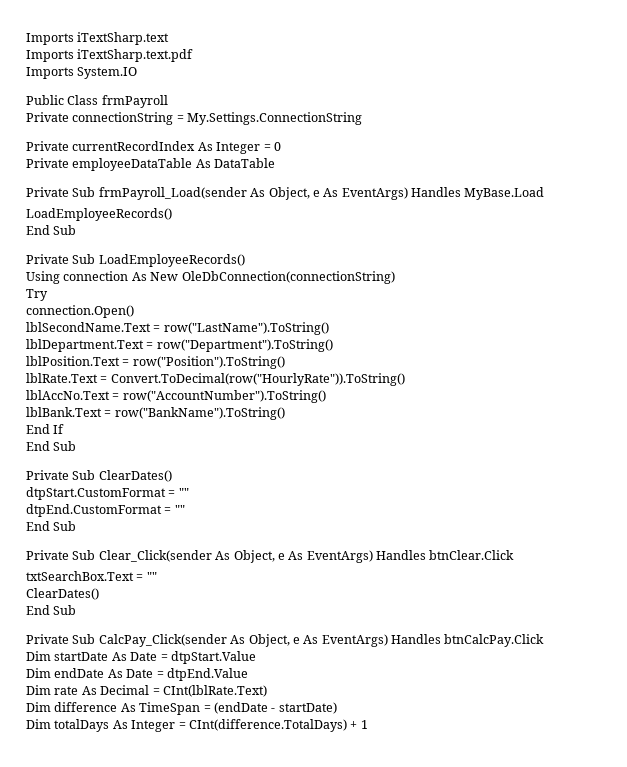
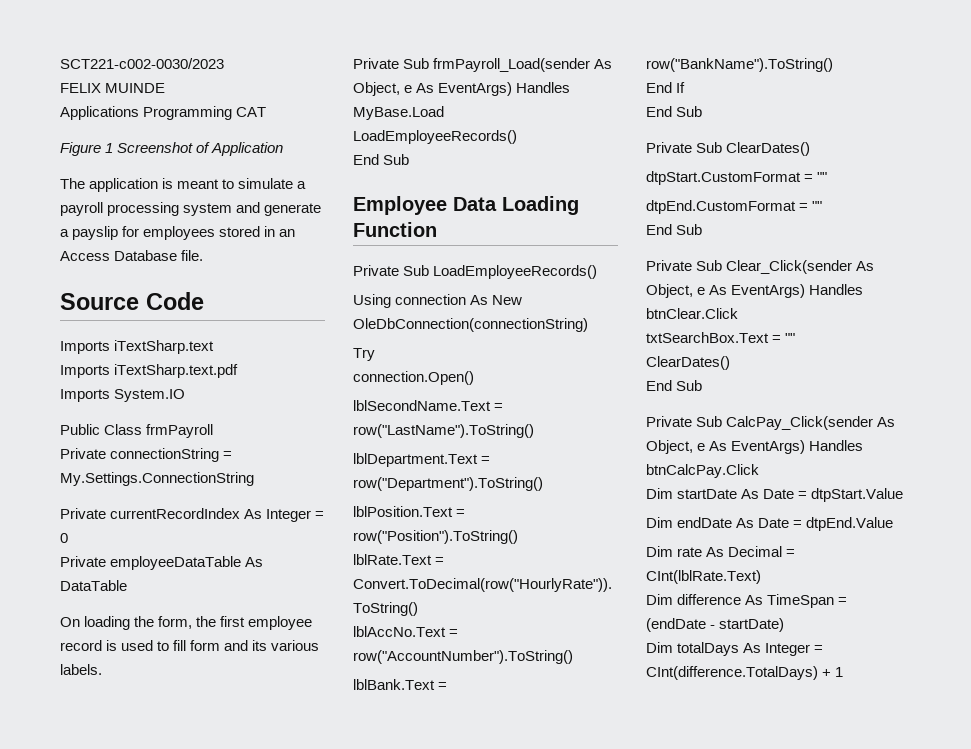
+ SCT221-c002-0030/2023
+ FELIX MUINDE
+ Applications Programming CAT
+ Figure 1 Screenshot of Application
+ The application is meant to simulate a payroll processing system and generate a payslip for employees stored in an Access Database file.
+ Source Code
+ On loading the form, the first employee record is used to fill form and its various labels.
+ Employee Data Loading Function

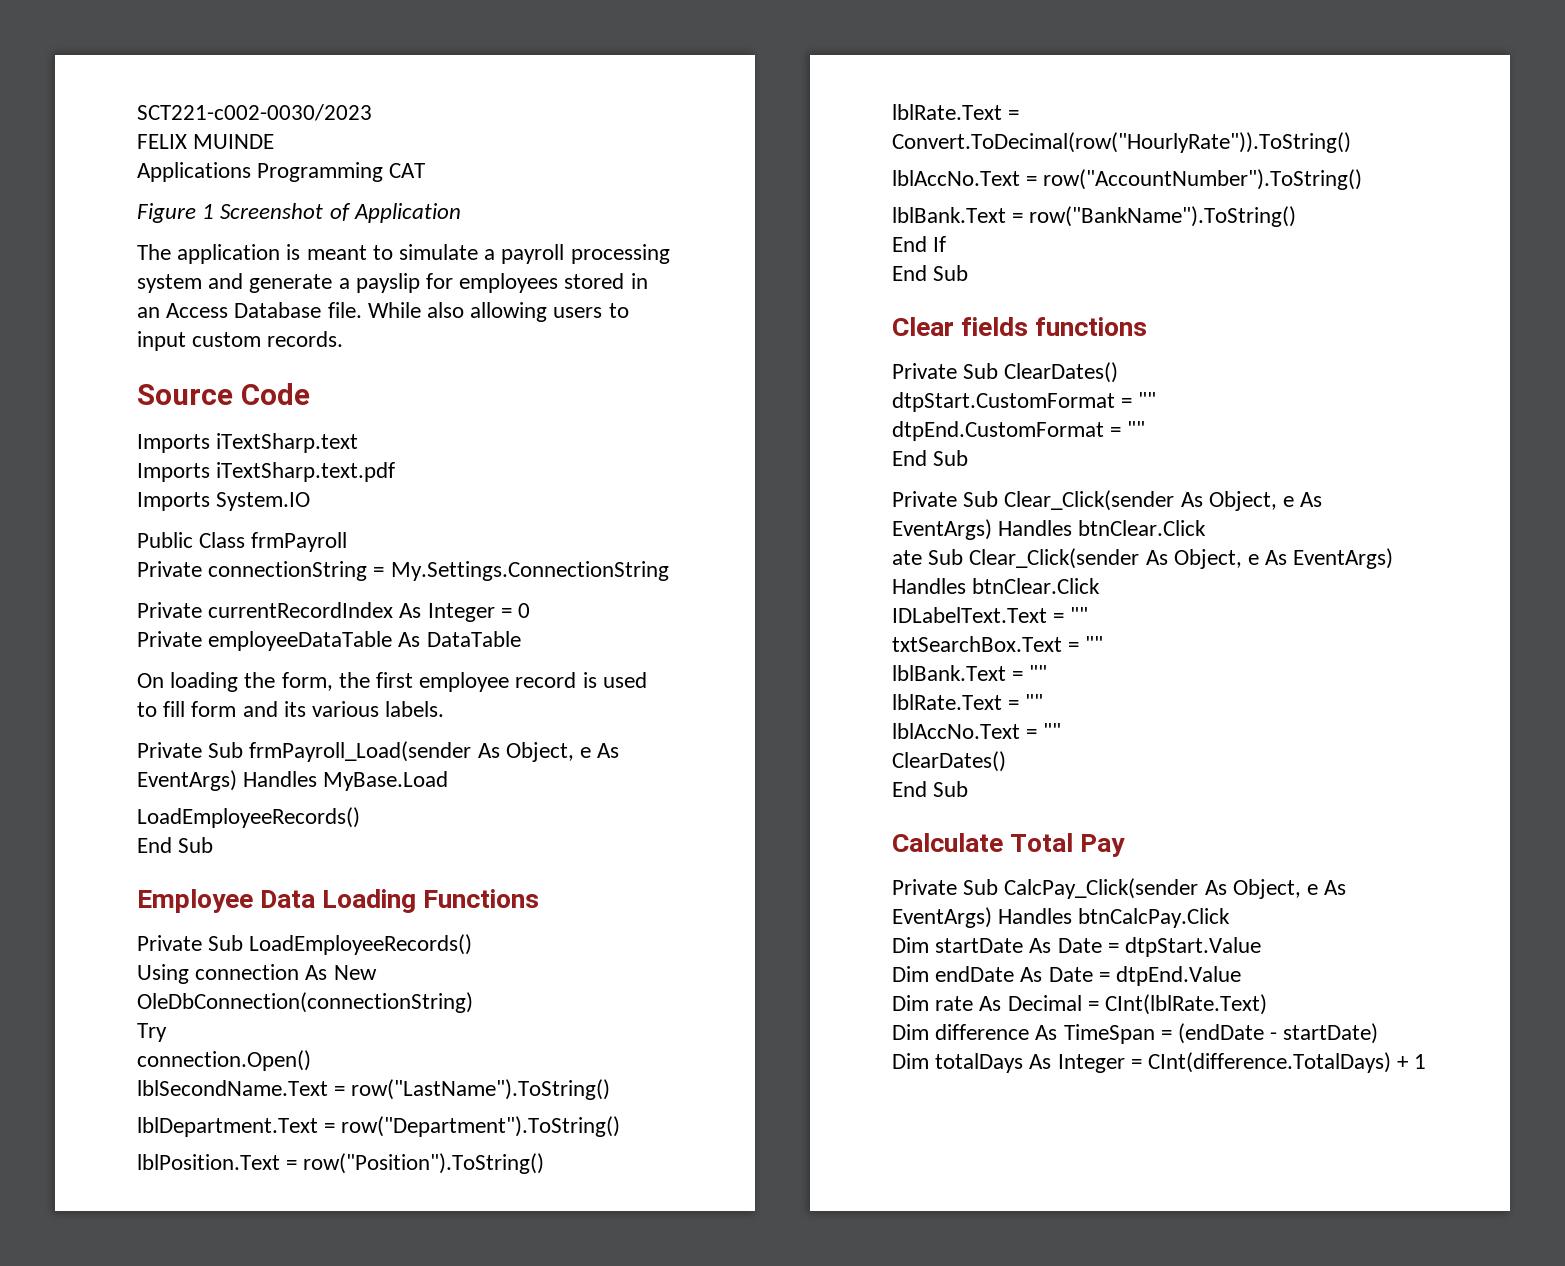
+ While also allowing users to input custom records.
- Employee Data Loading Function
+ Employee Data Loading Functions
+ Clear fields functions
+ ate Sub Clear_Click(sender As Object, e As EventArgs) Handles btnClear.Click
+ IDLabelText.Text = ""
  txtSearchBox.Text = ""
+ lblBank.Text = ""
+ lblRate.Text = ""
+ lblAccNo.Text = ""
+ Calculate Total Pay

